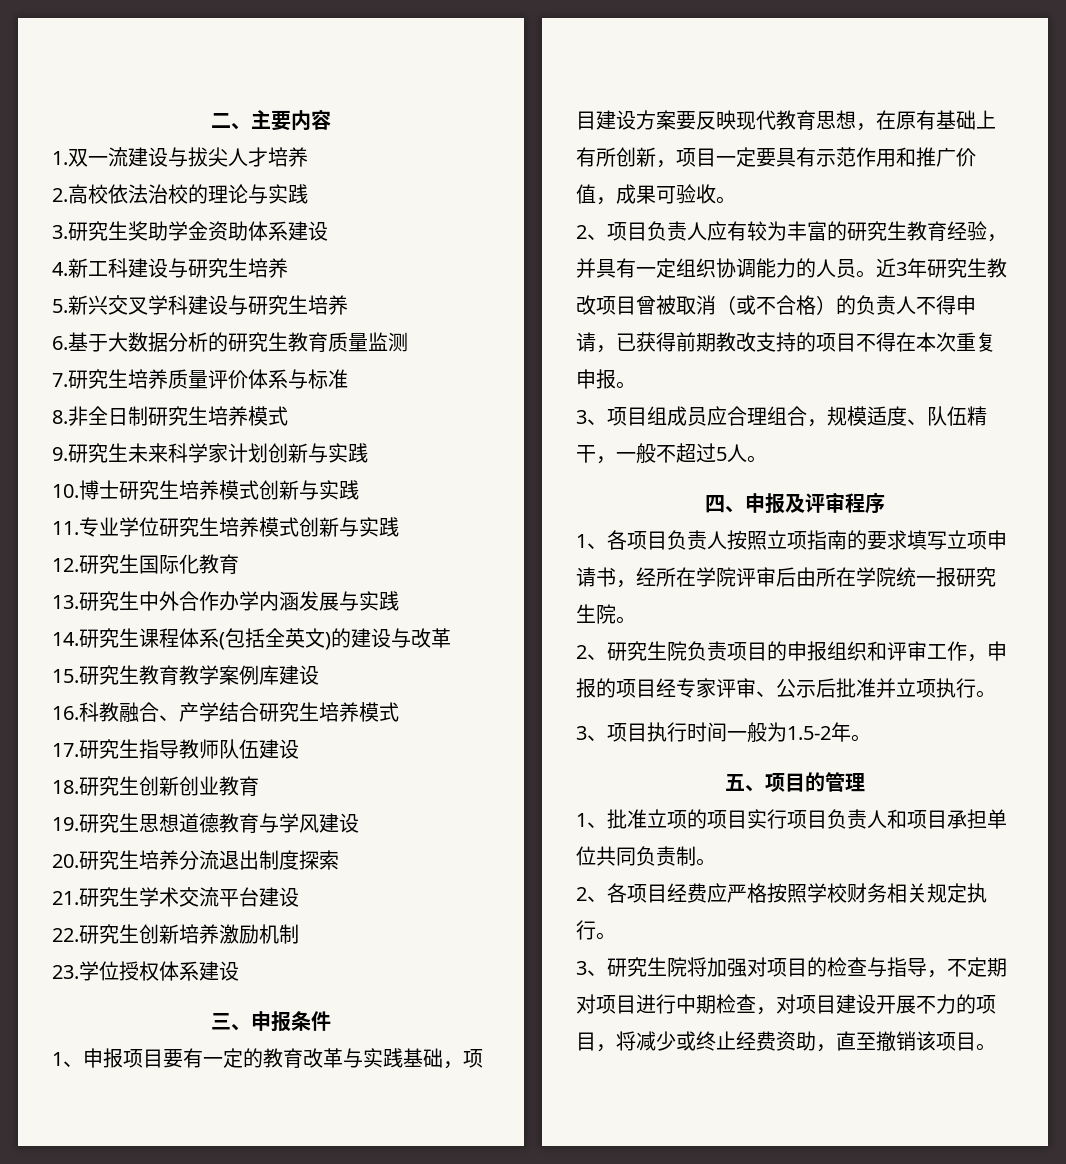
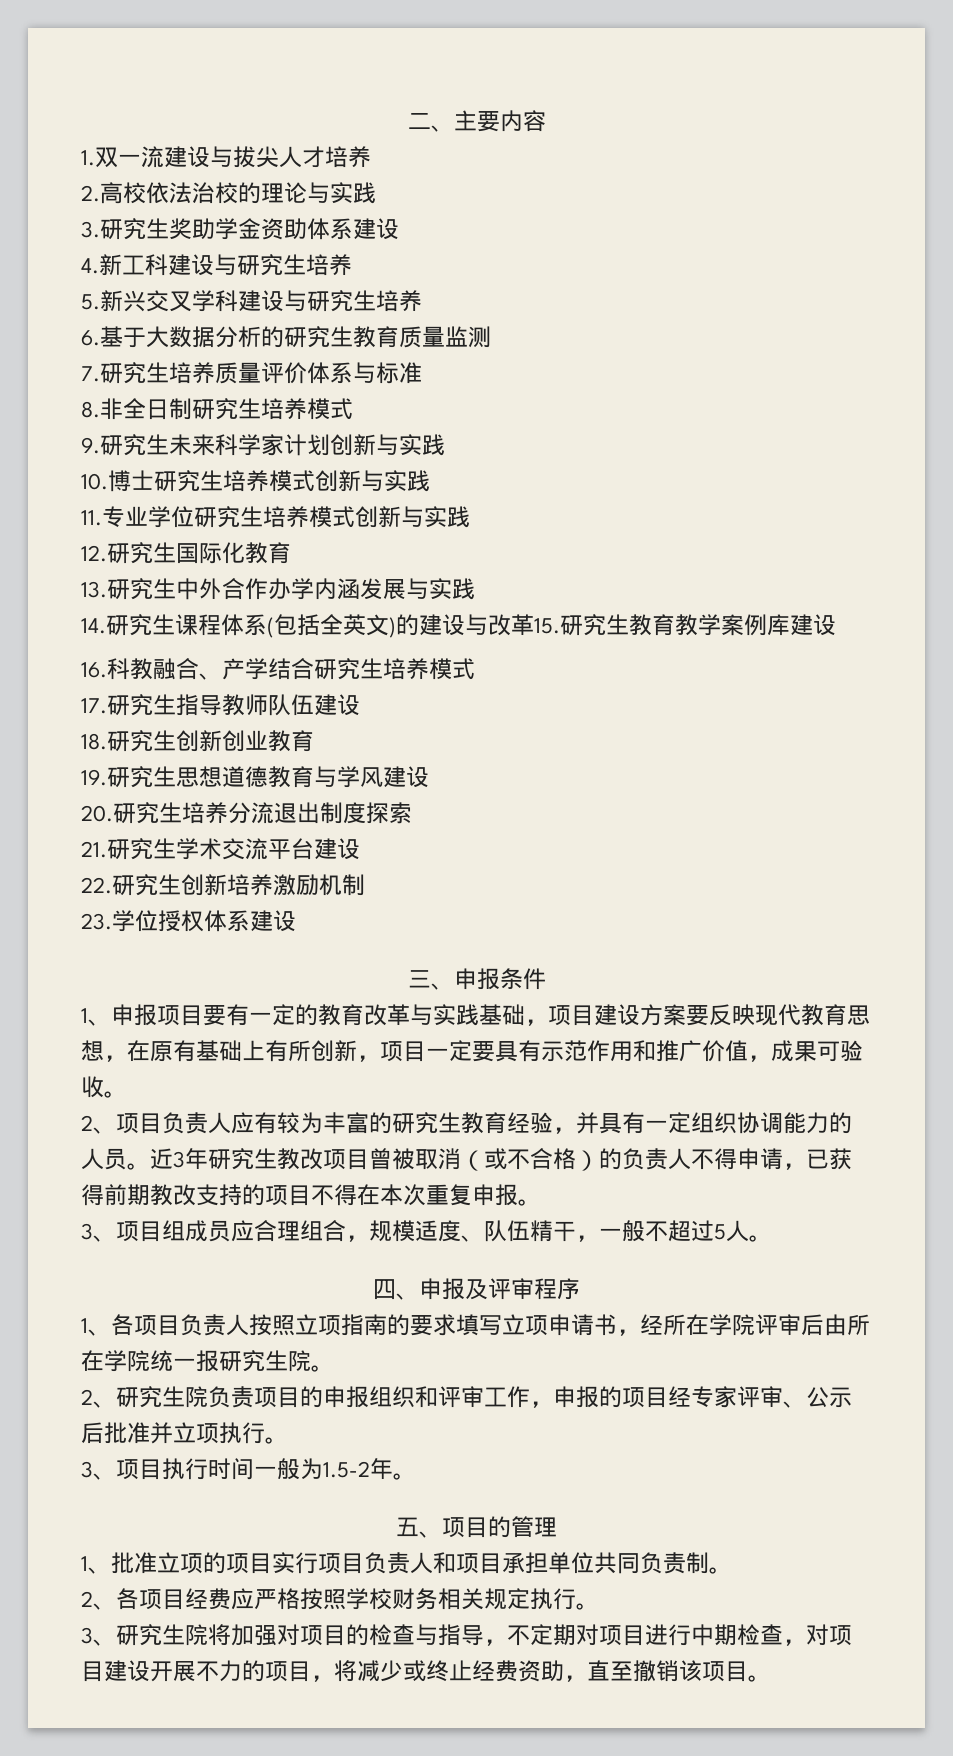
- 14.研究生课程体系(包括全英文)的建设与改革
- 15.研究生教育教学案例库建设
+ 14.研究生课程体系(包括全英文)的建设与改革15.研究生教育教学案例库建设

